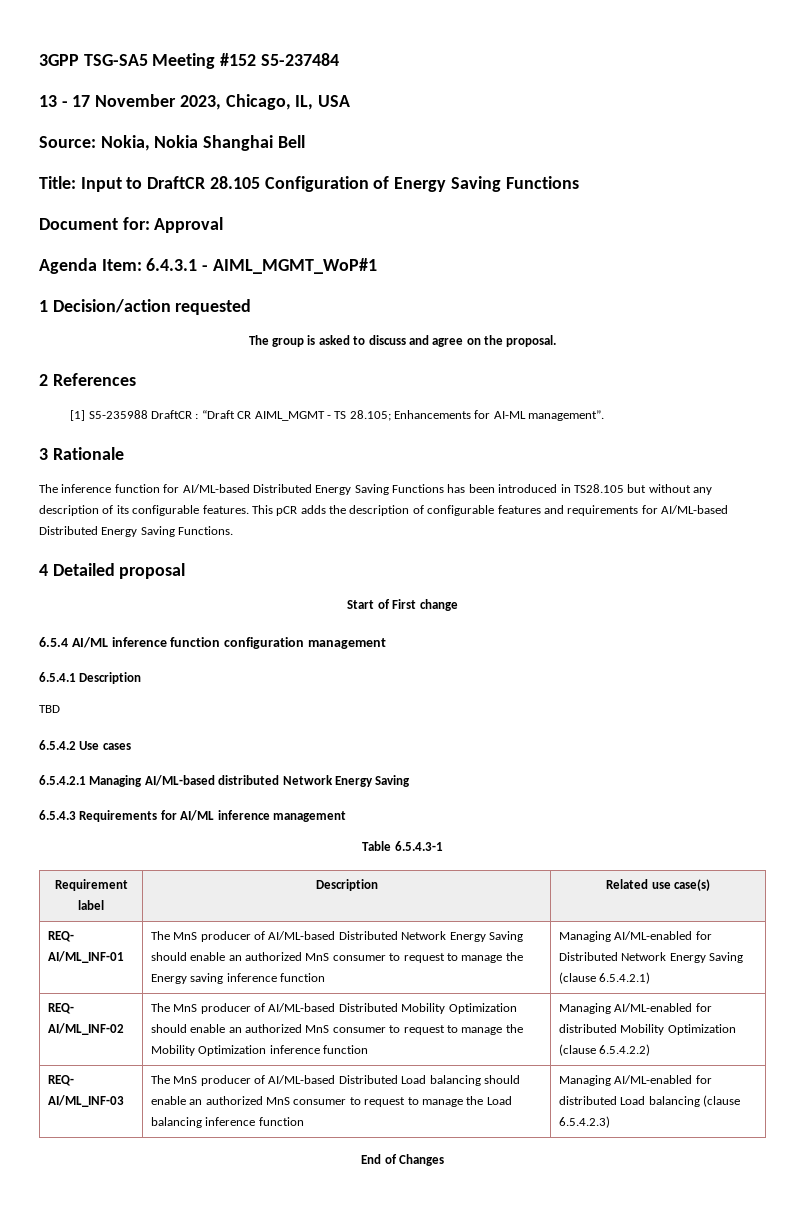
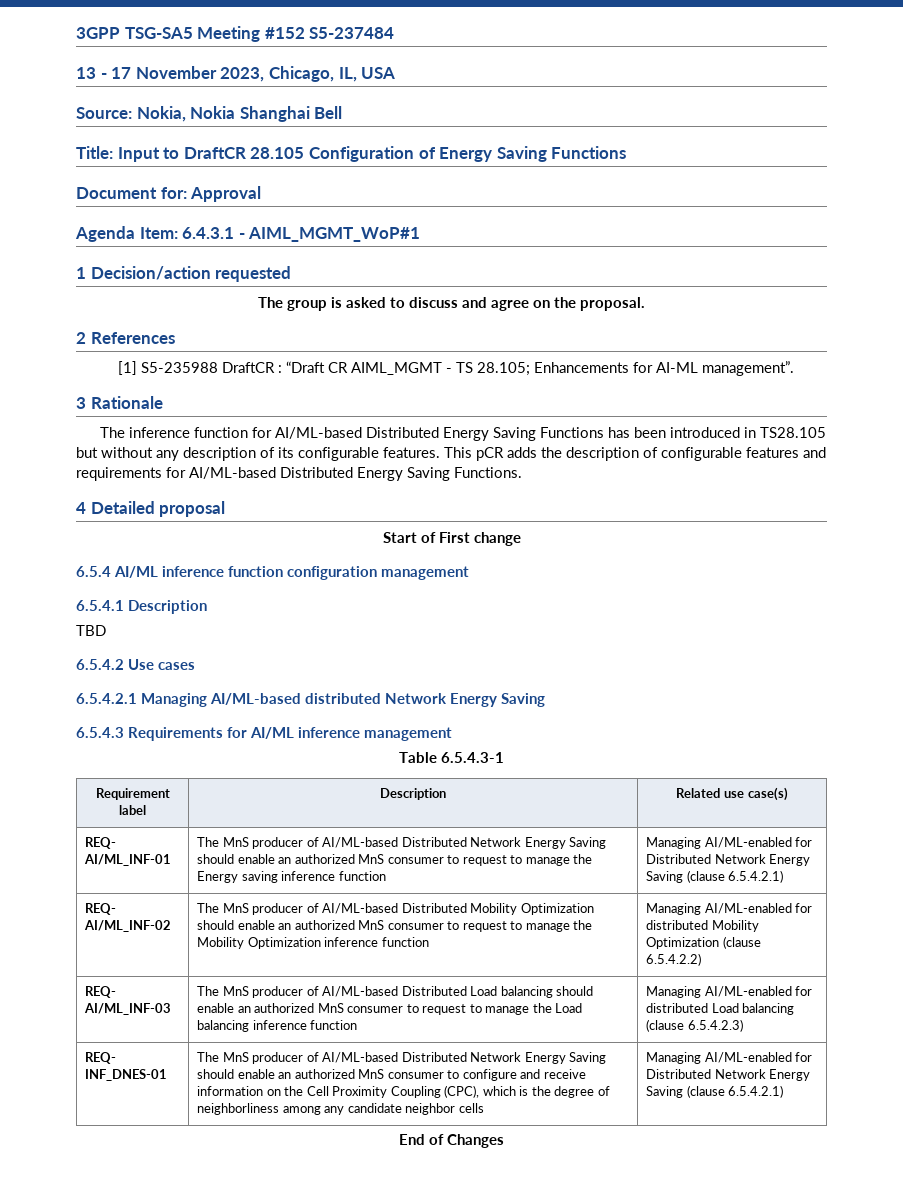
+ REQ- INF_DNES-01 | The MnS producer of AI/ML-based Distributed Network Energy Saving should enable an authorized MnS consumer to configure and receive information on the Cell Proximity Coupling (CPC), which is the degree of neighborliness among any candidate neighbor cells | Managing AI/ML-enabled for Distributed Network Energy Saving (clause 6.5.4.2.1)

